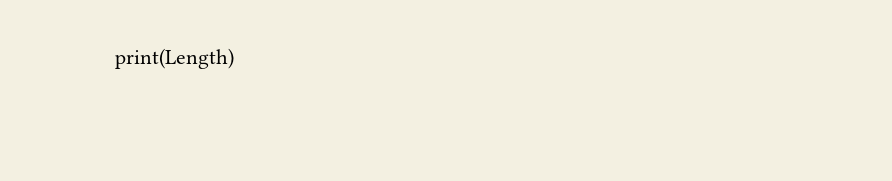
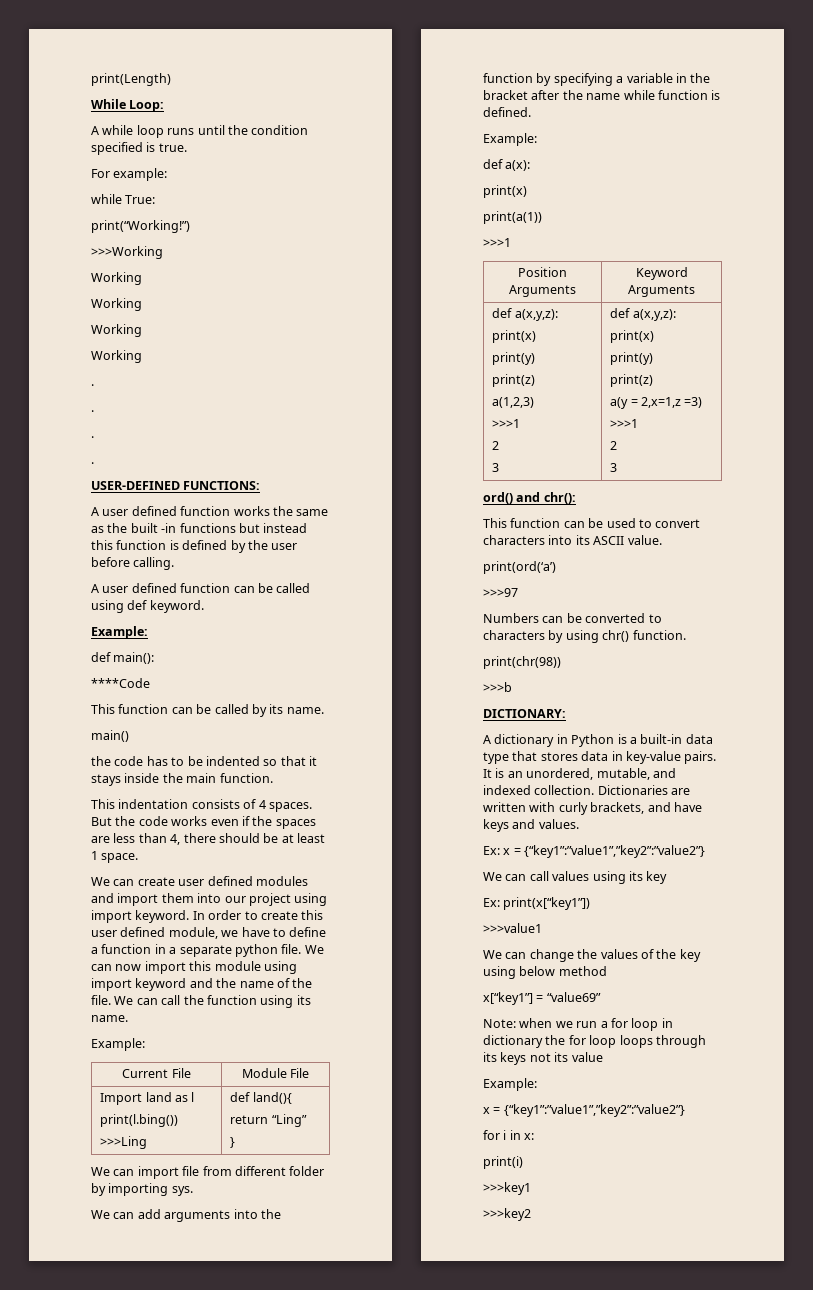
+ While Loop:
+ A while loop runs until the condition specified is true.
+ For example:
+ while True:
+ print(“Working!”)
+ >>>Working
+ Working
+ Working
+ Working
+ Working
+ .
+ .
+ .
+ .
+ USER-DEFINED FUNCTIONS:
+ A user defined function works the same as the built -in functions but instead this function is defined by the user before calling.
+ A user defined function can be called using def keyword.
+ Example:
+ def main():
+ ****Code
+ This function can be called by its name.
+ main()
+ the code has to be indented so that it stays inside the main function.
+ This indentation consists of 4 spaces. But the code works even if the spaces are less than 4, there should be at least 1 space.
+ We can create user defined modules and import them into our project using import keyword. In order to create this user defined module, we have to define a function in a separate python file. We can now import this module using import keyword and the name of the file. We can call the function using its name.
+ Example:
+ Current File | Module File
+ Import land as l
+ print(l.bing())
+ >>>Ling | def land(){
+ return “Ling”
+ }
+ We can import file from different folder by importing sys.
+ We can add arguments into the function by specifying a variable in the bracket after the name while function is defined.
+ Example:
+ def a(x):
+ print(x)
+ print(a(1))
+ >>>1
+ Position Arguments | Keyword Arguments
+ def a(x,y,z):
+ print(x)
+ print(y)
+ print(z)
+ a(1,2,3)
+ >>>1
+ 2
+ 3 | def a(x,y,z):
+ print(x)
+ print(y)
+ print(z)
+ a(y = 2,x=1,z =3)
+ >>>1
+ 2
+ 3
+ ord() and chr():
+ This function can be used to convert characters into its ASCII value.
+ print(ord(‘a’)
+ >>>97
+ Numbers can be converted to characters by using chr() function.
+ print(chr(98))
+ >>>b
+ DICTIONARY:
+ A dictionary in Python is a built-in data type that stores data in key-value pairs. It is an unordered, mutable, and indexed collection. Dictionaries are written with curly brackets, and have keys and values.
+ Ex: x = {“key1”:”value1”,”key2”:”value2”}
+ We can call values using its key
+ Ex: print(x[“key1”])
+ >>>value1
+ We can change the values of the key using below method
+ x[“key1”] = “value69”
+ Note: when we run a for loop in dictionary the for loop loops through its keys not its value
+ Example:
+ x = {“key1”:”value1”,”key2”:”value2”}
+ for i in x:
+ print(i)
+ >>>key1
+ >>>key2

